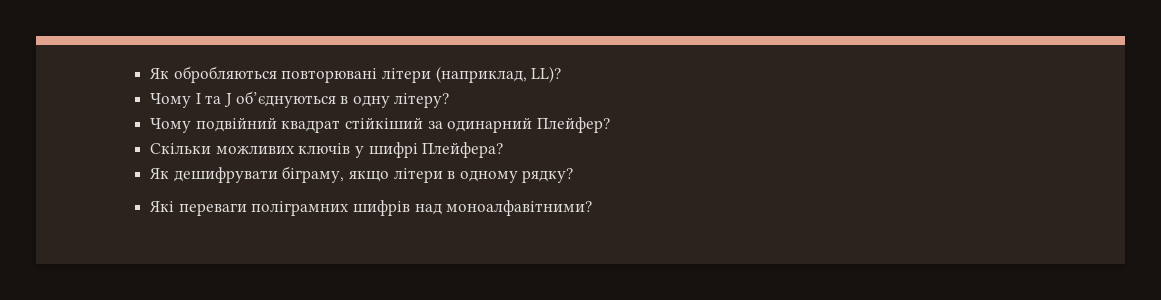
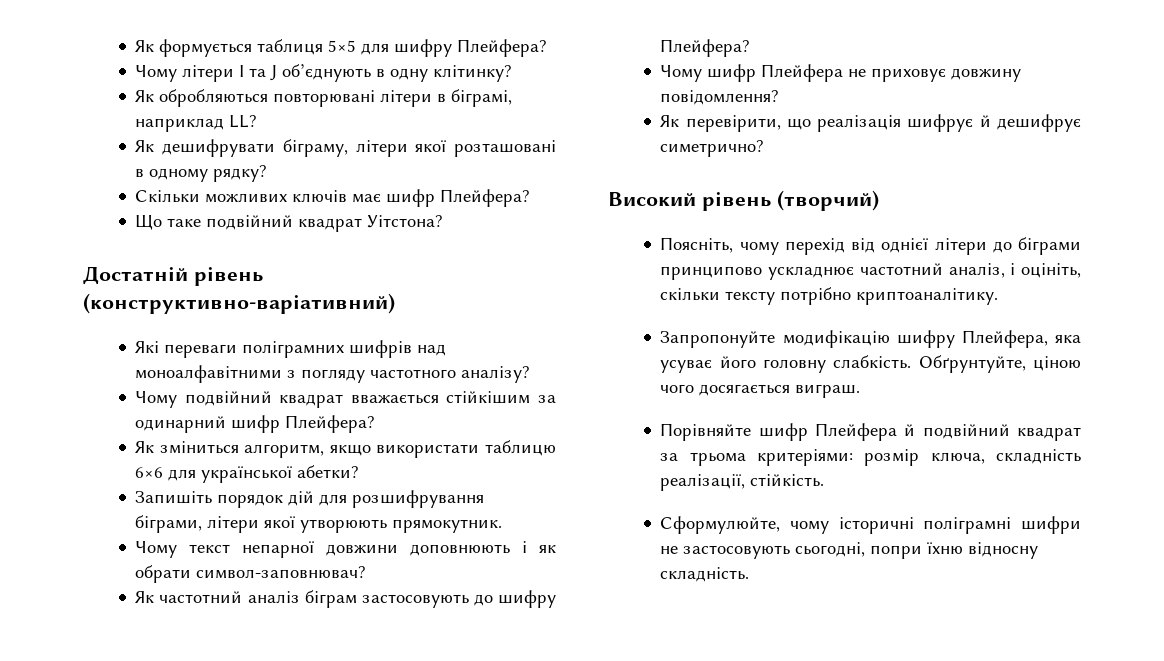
- Як обробляються повторювані літери (наприклад, LL)?
- Чому I та J об’єднуються в одну літеру?
- Чому подвійний квадрат стійкіший за одинарний Плейфер?
+ Як формується таблиця 5×5 для шифру Плейфера?
+ Чому літери I та J об’єднують в одну клітинку?
+ Як обробляються повторювані літери в біграмі, наприклад LL?
+ Як дешифрувати біграму, літери якої розташовані в одному рядку?
- Скільки можливих ключів у шифрі Плейфера?
- Як дешифрувати біграму, якщо літери в одному рядку?
+ Скільки можливих ключів має шифр Плейфера?
+ Що таке подвійний квадрат Уітстона?
+ Достатній рівень (конструктивно-варіативний)
- Які переваги поліграмних шифрів над моноалфавітними?
+ Які переваги поліграмних шифрів над моноалфавітними з погляду частотного аналізу?
+ Чому подвійний квадрат вважається стійкішим за одинарний шифр Плейфера?
+ Як зміниться алгоритм, якщо використати таблицю 6×6 для української абетки?
+ Запишіть порядок дій для розшифрування біграми, літери якої утворюють прямокутник.
+ Чому текст непарної довжини доповнюють і як обрати символ-заповнювач?
+ Як частотний аналіз біграм застосовують до шифру Плейфера?
+ Чому шифр Плейфера не приховує довжину повідомлення?
+ Як перевірити, що реалізація шифрує й дешифрує симетрично?
+ Високий рівень (творчий)
+ Поясніть, чому перехід від однієї літери до біграми принципово ускладнює частотний аналіз, і оцініть, скільки тексту потрібно криптоаналітику.
+ Запропонуйте модифікацію шифру Плейфера, яка усуває його головну слабкість. Обґрунтуйте, ціною чого досягається виграш.
+ Порівняйте шифр Плейфера й подвійний квадрат за трьома критеріями: розмір ключа, складність реалізації, стійкість.
+ Сформулюйте, чому історичні поліграмні шифри не застосовують сьогодні, попри їхню відносну складність.

